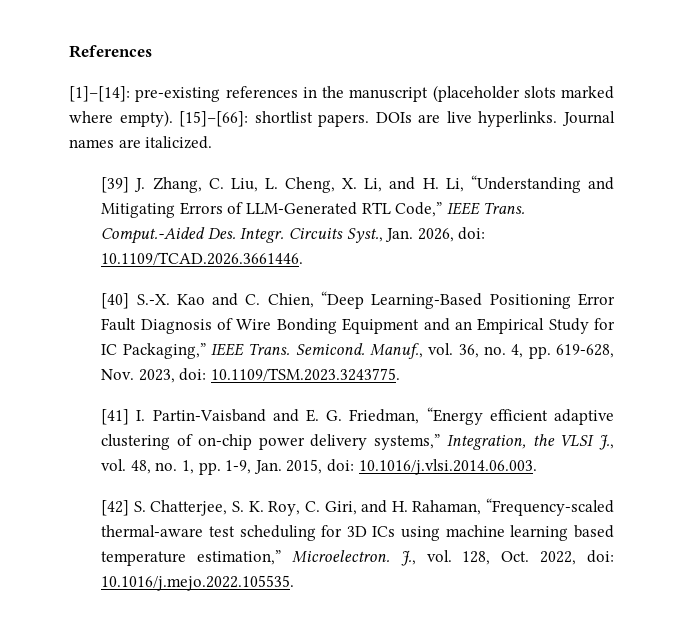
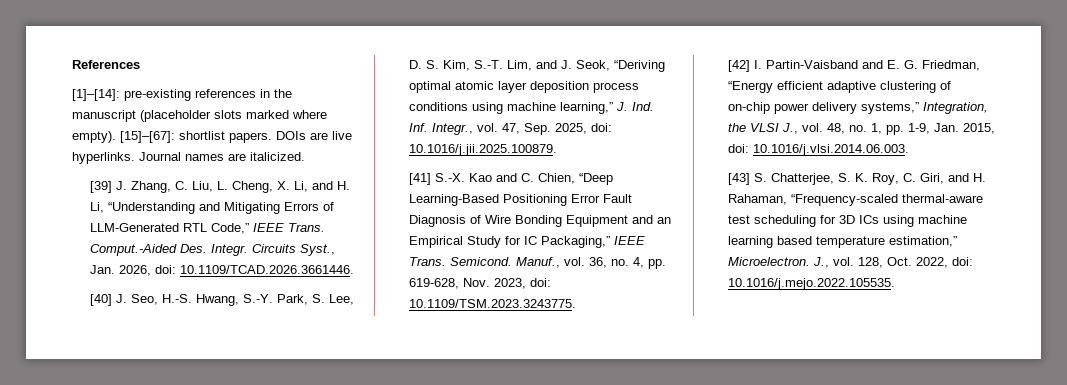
- [15]–[66]: shortlist papers.
+ [15]–[67]: shortlist papers.
- [40] S.-X. Kao and C. Chien, “Deep Learning-Based Positioning Error Fault Diagnosis of Wire Bonding Equipment and an Empirical Study for IC Packaging,” IEEE Trans.
+ [40] J. Seo, H.-S. Hwang, S.-Y. Park, S. Lee, D. S. Kim, S.-T. Lim, and J. Seok, “Deriving optimal atomic layer deposition process conditions using machine learning,” J. Ind. Inf. Integr., vol. 47, Sep. 2025, doi: 10.1016/j.jii.2025.100879.
+ [41] S.-X. Kao and C. Chien, “Deep Learning-Based Positioning Error Fault Diagnosis of Wire Bonding Equipment and an Empirical Study for IC Packaging,” IEEE Trans.
- [41] I. Partin-Vaisband and E. G. Friedman, “Energy efficient adaptive clustering of on-chip power delivery systems,” Integration, the VLSI J., vol. 48, no. 1, pp. 1-9, Jan. 2015, doi: 10.1016/j.vlsi.2014.06.003.
+ [42] I. Partin-Vaisband and E. G. Friedman, “Energy efficient adaptive clustering of on-chip power delivery systems,” Integration, the VLSI J., vol. 48, no. 1, pp. 1-9, Jan. 2015, doi: 10.1016/j.vlsi.2014.06.003.
- [42] S. Chatterjee, S. K. Roy, C. Giri, and H. Rahaman, “Frequency-scaled thermal-aware test scheduling for 3D ICs using machine learning based temperature estimation,” Microelectron.
+ [43] S. Chatterjee, S. K. Roy, C. Giri, and H. Rahaman, “Frequency-scaled thermal-aware test scheduling for 3D ICs using machine learning based temperature estimation,” Microelectron.

